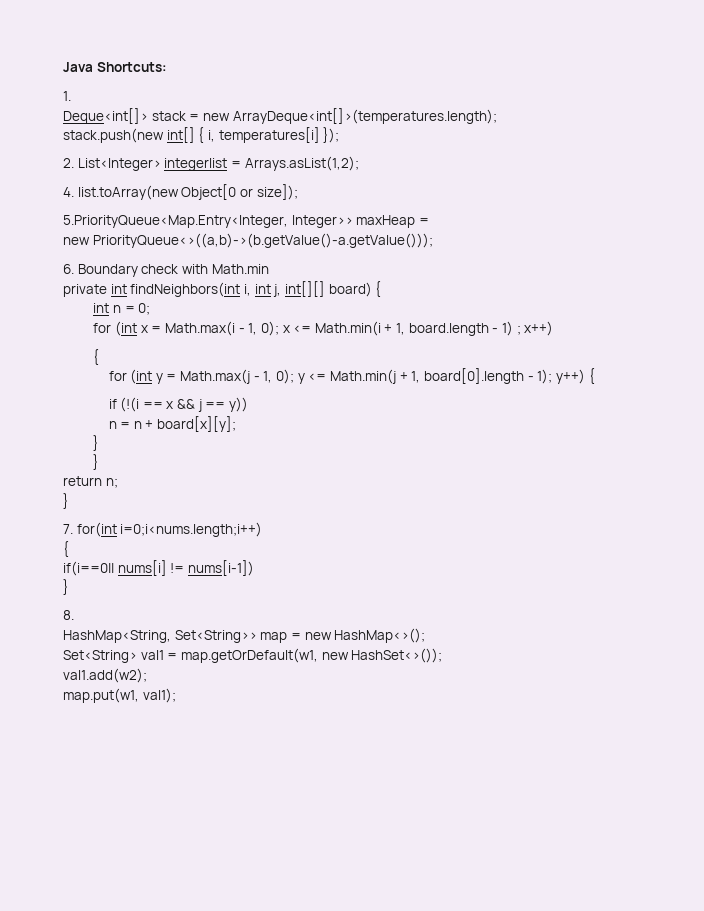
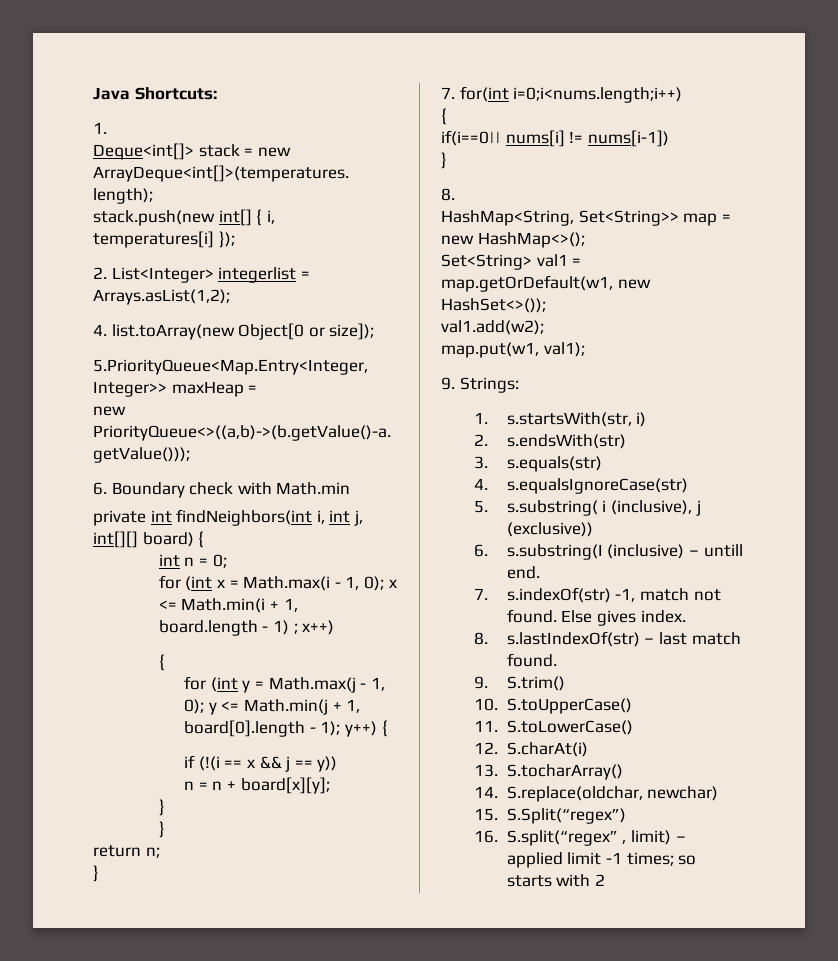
+ 9. Strings:
+ 1. s.startsWith(str, i)
+ 2. s.endsWith(str)
+ 3. s.equals(str)
+ 4. s.equalsIgnoreCase(str)
+ 5. s.substring( i (inclusive), j (exclusive))
+ 6. s.substring(I (inclusive) – untill end.
+ 7. s.indexOf(str) -1, match not found. Else gives index.
+ 8. s.lastIndexOf(str) – last match found.
+ 9. S.trim()
+ 10. S.toUpperCase()
+ 11. S.toLowerCase()
+ 12. S.charAt(i)
+ 13. S.tocharArray()
+ 14. S.replace(oldchar, newchar)
+ 15. S.Split(“regex”)
+ 16. S.split(“regex” , limit) – applied limit -1 times; so starts with 2

